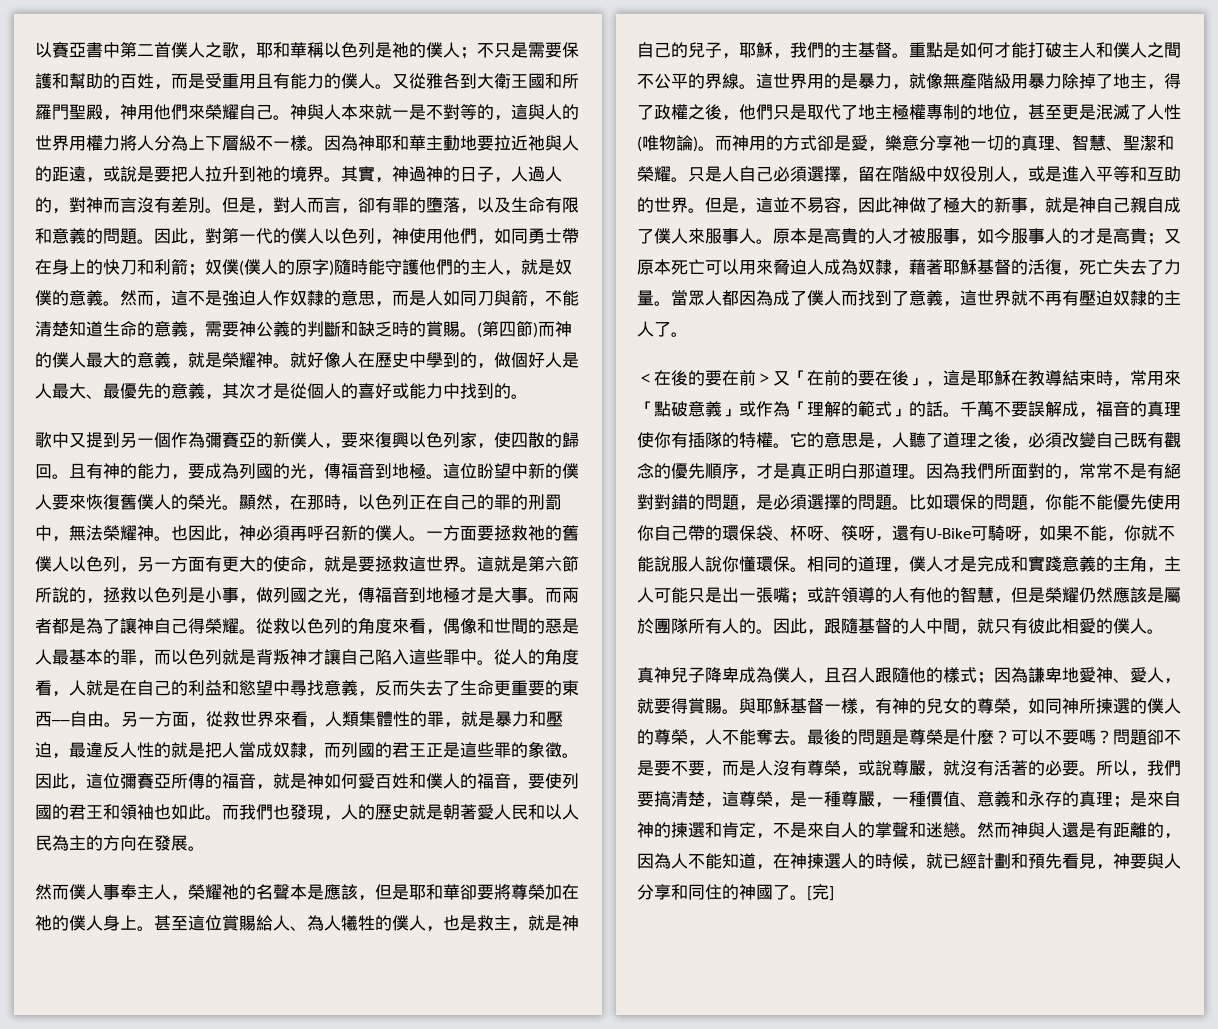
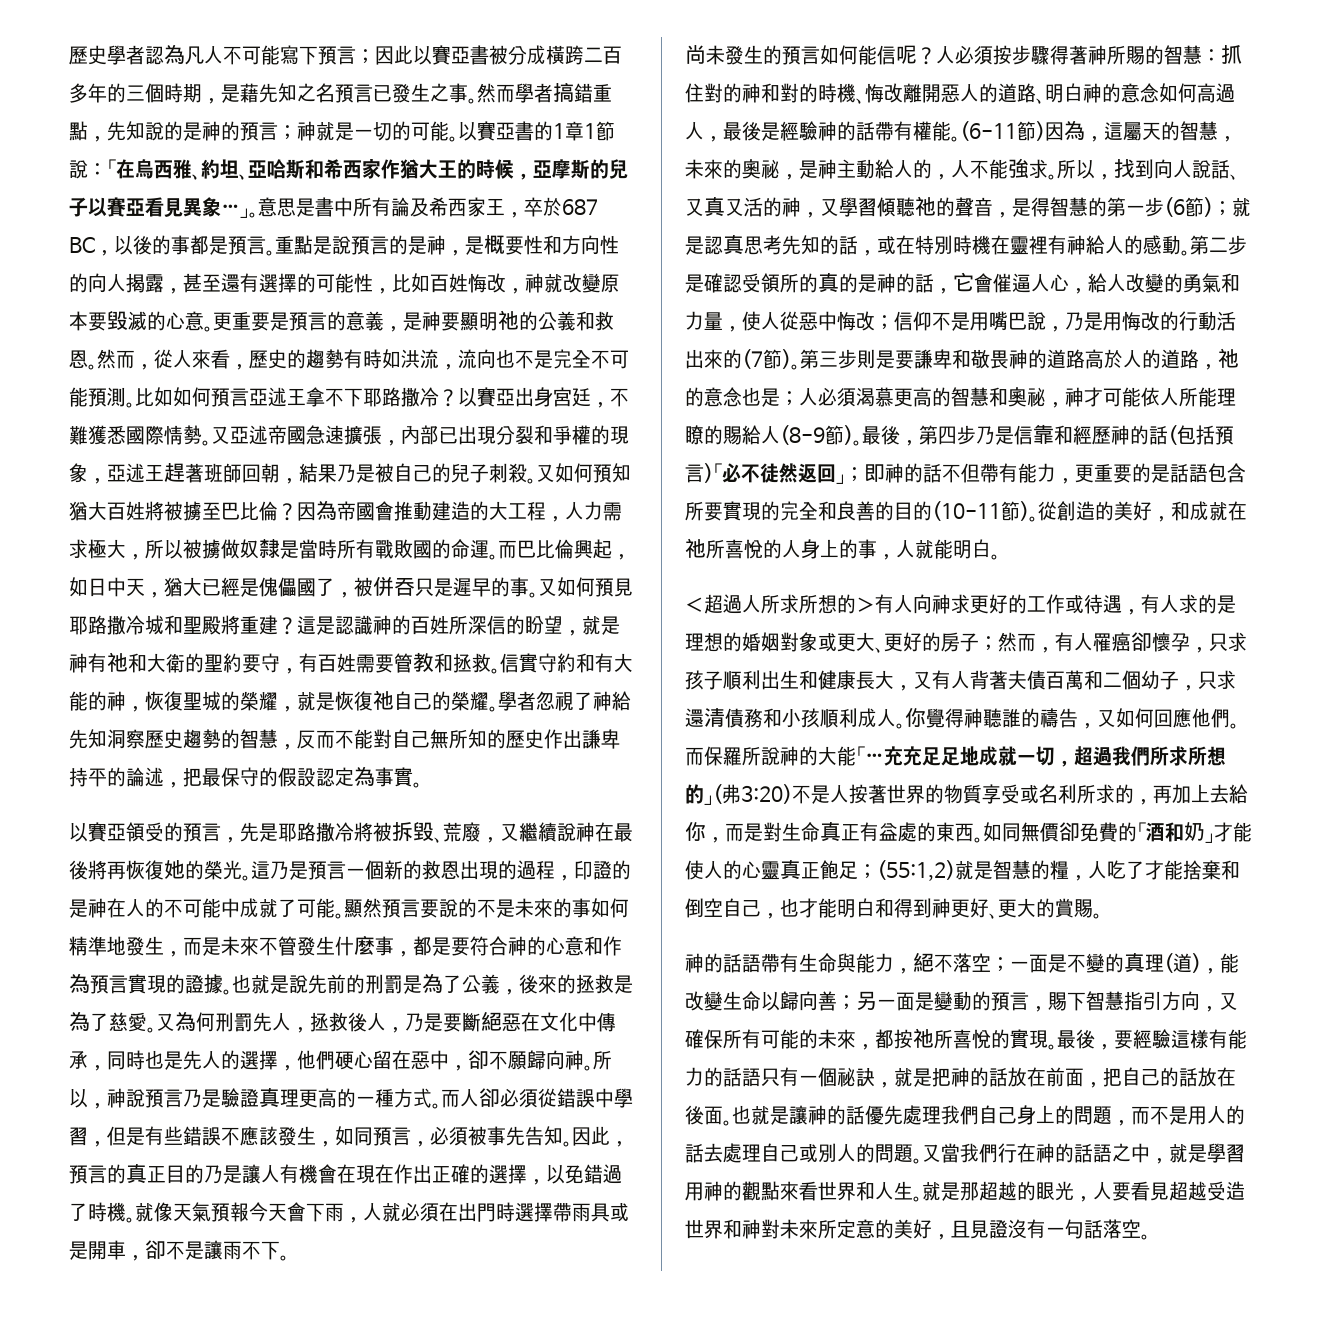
- 以賽亞書中第二首僕人之歌，耶和華稱以色列是祂的僕人；不只是需要保護和幫助的百姓，而是受重用且有能力的僕人。又從雅各到大衛王國和所羅門聖殿，神用他們來榮耀自己。神與人本來就一是不對等的，這與人的世界用權力將人分為上下層級不一樣。因為神耶和華主動地要拉近祂與人的距遠，或說是要把人拉升到祂的境界。其實，神過神的日子，人過人的，對神而言沒有差別。但是，對人而言，卻有罪的墮落，以及生命有限和意義的問題。因此，對第一代的僕人以色列，神使用他們，如同勇士帶在身上的快刀和利箭；奴僕(僕人的原字)隨時能守護他們的主人，就是奴僕的意義。然而，這不是強迫人作奴隸的意思，而是人如同刀與箭，不能清楚知道生命的意義，需要神公義的判斷和缺乏時的賞賜。(第四節)而神的僕人最大的意義，就是榮耀神。就好像人在歷史中學到的，做個好人是人最大、最優先的意義，其次才是從個人的喜好或能力中找到的。
- 歌中又提到另一個作為彌賽亞的新僕人，要來復興以色列家，使四散的歸回。且有神的能力，要成為列國的光，傳福音到地極。這位盼望中新的僕人要來恢復舊僕人的榮光。顯然，在那時，以色列正在自己的罪的刑罰中，無法榮耀神。也因此，神必須再呼召新的僕人。一方面要拯救祂的舊僕人以色列，另一方面有更大的使命，就是要拯救這世界。這就是第六節所說的，拯救以色列是小事，做列國之光，傳福音到地極才是大事。而兩者都是為了讓神自己得榮耀。從救以色列的角度來看，偶像和世間的惡是人最基本的罪，而以色列就是背叛神才讓自己陷入這些罪中。從人的角度看，人就是在自己的利益和慾望中尋找意義，反而失去了生命更重要的東西──自由。另一方面，從救世界來看，人類集體性的罪，就是暴力和壓迫，最違反人性的就是把人當成奴隸，而列國的君王正是這些罪的象徵。因此，這位彌賽亞所傳的福音，就是神如何愛百姓和僕人的福音，要使列國的君王和領袖也如此。而我們也發現，人的歷史就是朝著愛人民和以人民為主的方向在發展。
- 然而僕人事奉主人，榮耀祂的名聲本是應該，但是耶和華卻要將尊榮加在祂的僕人身上。甚至這位賞賜給人、為人犧牲的僕人，也是救主，就是神自己的兒子，耶穌，我們的主基督。重點是如何才能打破主人和僕人之間不公平的界線。這世界用的是暴力，就像無產階級用暴力除掉了地主，得了政權之後，他們只是取代了地主極權專制的地位，甚至更是泯滅了人性(唯物論)。而神用的方式卻是愛，樂意分享祂一切的真理、智慧、聖潔和榮耀。只是人自己必須選擇，留在階級中奴役別人，或是進入平等和互助的世界。但是，這並不易容，因此神做了極大的新事，就是神自己親自成了僕人來服事人。原本是高貴的人才被服事，如今服事人的才是高貴；又原本死亡可以用來脅迫人成為奴隸，藉著耶穌基督的活復，死亡失去了力量。當眾人都因為成了僕人而找到了意義，這世界就不再有壓迫奴隸的主人了。
- ＜在後的要在前＞又「在前的要在後」，這是耶穌在教導結束時，常用來「點破意義」或作為「理解的範式」的話。千萬不要誤解成，福音的真理使你有插隊的特權。它的意思是，人聽了道理之後，必須改變自己既有觀念的優先順序，才是真正明白那道理。因為我們所面對的，常常不是有絕對對錯的問題，是必須選擇的問題。比如環保的問題，你能不能優先使用你自己帶的環保袋、杯呀、筷呀，還有U-Bike可騎呀，如果不能，你就不能說服人說你懂環保。相同的道理，僕人才是完成和實踐意義的主角，主人可能只是出一張嘴；或許領導的人有他的智慧，但是榮耀仍然應該是屬於團隊所有人的。因此，跟隨基督的人中間，就只有彼此相愛的僕人。
- 真神兒子降卑成為僕人，且召人跟隨他的樣式；因為謙卑地愛神、愛人，就要得賞賜。與耶穌基督一樣，有神的兒女的尊榮，如同神所揀選的僕人的尊榮，人不能奪去。最後的問題是尊榮是什麼？可以不要嗎？問題卻不是要不要，而是人沒有尊榮，或說尊嚴，就沒有活著的必要。所以，我們要搞清楚，這尊榮，是一種尊嚴，一種價值、意義和永存的真理；是來自神的揀選和肯定，不是來自人的掌聲和迷戀。然而神與人還是有距離的，因為人不能知道，在神揀選人的時候，就已經計劃和預先看見，神要與人分享和同住的神國了。[完]
+ 歷史學者認為凡人不可能寫下預言；因此以賽亞書被分成橫跨二百多年的三個時期，是藉先知之名預言已發生之事。然而學者搞錯重點，先知說的是神的預言；神就是一切的可能。以賽亞書的1章1節說：「在烏西雅、約坦、亞哈斯和希西家作猶大王的時候，亞摩斯的兒子以賽亞看見異象…」。意思是書中所有論及希西家王，卒於687 BC，以後的事都是預言。重點是說預言的是神，是概要性和方向性的向人揭露，甚至還有選擇的可能性，比如百姓悔改，神就改變原本要毀滅的心意。更重要是預言的意義，是神要顯明祂的公義和救恩。然而，從人來看，歷史的趨勢有時如洪流，流向也不是完全不可能預測。比如如何預言亞述王拿不下耶路撒冷？以賽亞出身宮廷，不難獲悉國際情勢。又亞述帝國急速擴張，內部已出現分裂和爭權的現象，亞述王趕著班師回朝，結果乃是被自己的兒子刺殺。又如何預知猶大百姓將被擄至巴比倫？因為帝國會推動建造的大工程，人力需求極大，所以被擄做奴隸是當時所有戰敗國的命運。而巴比倫興起，如日中天，猶大已經是傀儡國了，被併吞只是遲早的事。又如何預見耶路撒冷城和聖殿將重建？這是認識神的百姓所深信的盼望，就是神有祂和大衛的聖約要守，有百姓需要管教和拯救。信實守約和有大能的神，恢復聖城的榮耀，就是恢復祂自己的榮耀。學者忽視了神給先知洞察歷史趨勢的智慧，反而不能對自己無所知的歷史作出謙卑持平的論述，把最保守的假設認定為事實。
+ 以賽亞領受的預言，先是耶路撒冷將被拆毀、荒廢，又繼續說神在最後將再恢復她的榮光。這乃是預言一個新的救恩出現的過程，印證的是神在人的不可能中成就了可能。顯然預言要說的不是未來的事如何精準地發生，而是未來不管發生什麼事，都是要符合神的心意和作為預言實現的證據。也就是說先前的刑罰是為了公義，後來的拯救是為了慈愛。又為何刑罰先人，拯救後人，乃是要斷絕惡在文化中傳承，同時也是先人的選擇，他們硬心留在惡中，卻不願歸向神。所以，神說預言乃是驗證真理更高的一種方式。而人卻必須從錯誤中學習，但是有些錯誤不應該發生，如同預言，必須被事先告知。因此，預言的真正目的乃是讓人有機會在現在作出正確的選擇，以免錯過了時機。就像天氣預報今天會下雨，人就必須在出門時選擇帶雨具或是開車，卻不是讓雨不下。
+ 尚未發生的預言如何能信呢？人必須按步驟得著神所賜的智慧：抓住對的神和對的時機、悔改離開惡人的道路、明白神的意念如何高過人，最後是經驗神的話帶有權能。(6-11節)因為，這屬天的智慧，未來的奧秘，是神主動給人的，人不能強求。所以，找到向人說話、又真又活的神，又學習傾聽祂的聲音，是得智慧的第一步(6節)；就是認真思考先知的話，或在特別時機在靈裡有神給人的感動。第二步是確認受領所的真的是神的話，它會催逼人心，給人改變的勇氣和力量，使人從惡中悔改；信仰不是用嘴巴說，乃是用悔改的行動活出來的(7節)。第三步則是要謙卑和敬畏神的道路高於人的道路，祂的意念也是；人必須渴慕更高的智慧和奧秘，神才可能依人所能理瞭的賜給人(8-9節)。最後，第四步乃是信靠和經歷神的話(包括預言)「必不徒然返回」；即神的話不但帶有能力，更重要的是話語包含所要實現的完全和良善的目的(10-11節)。從創造的美好，和成就在祂所喜悅的人身上的事，人就能明白。
+ ＜超過人所求所想的＞有人向神求更好的工作或待遇，有人求的是理想的婚姻對象或更大、更好的房子；然而，有人罹癌卻懷孕，只求孩子順利出生和健康長大，又有人背著夫債百萬和二個幼子，只求還清債務和小孩順利成人。你覺得神聽誰的禱告，又如何回應他們。而保羅所說神的大能「…充充足足地成就一切，超過我們所求所想的」(弗3:20)不是人按著世界的物質享受或名利所求的，再加上去給你，而是對生命真正有益處的東西。如同無價卻免費的「酒和奶」才能使人的心靈真正飽足；(55:1,2)就是智慧的糧，人吃了才能捨棄和倒空自己，也才能明白和得到神更好、更大的賞賜。
+ 神的話語帶有生命與能力，絕不落空；一面是不變的真理(道)，能改變生命以歸向善；另一面是變動的預言，賜下智慧指引方向，又確保所有可能的未來，都按祂所喜悅的實現。最後，要經驗這樣有能力的話語只有一個秘訣，就是把神的話放在前面，把自己的話放在後面。也就是讓神的話優先處理我們自己身上的問題，而不是用人的話去處理自己或別人的問題。又當我們行在神的話語之中，就是學習用神的觀點來看世界和人生。就是那超越的眼光，人要看見超越受造世界和神對未來所定意的美好，且見證沒有一句話落空。

